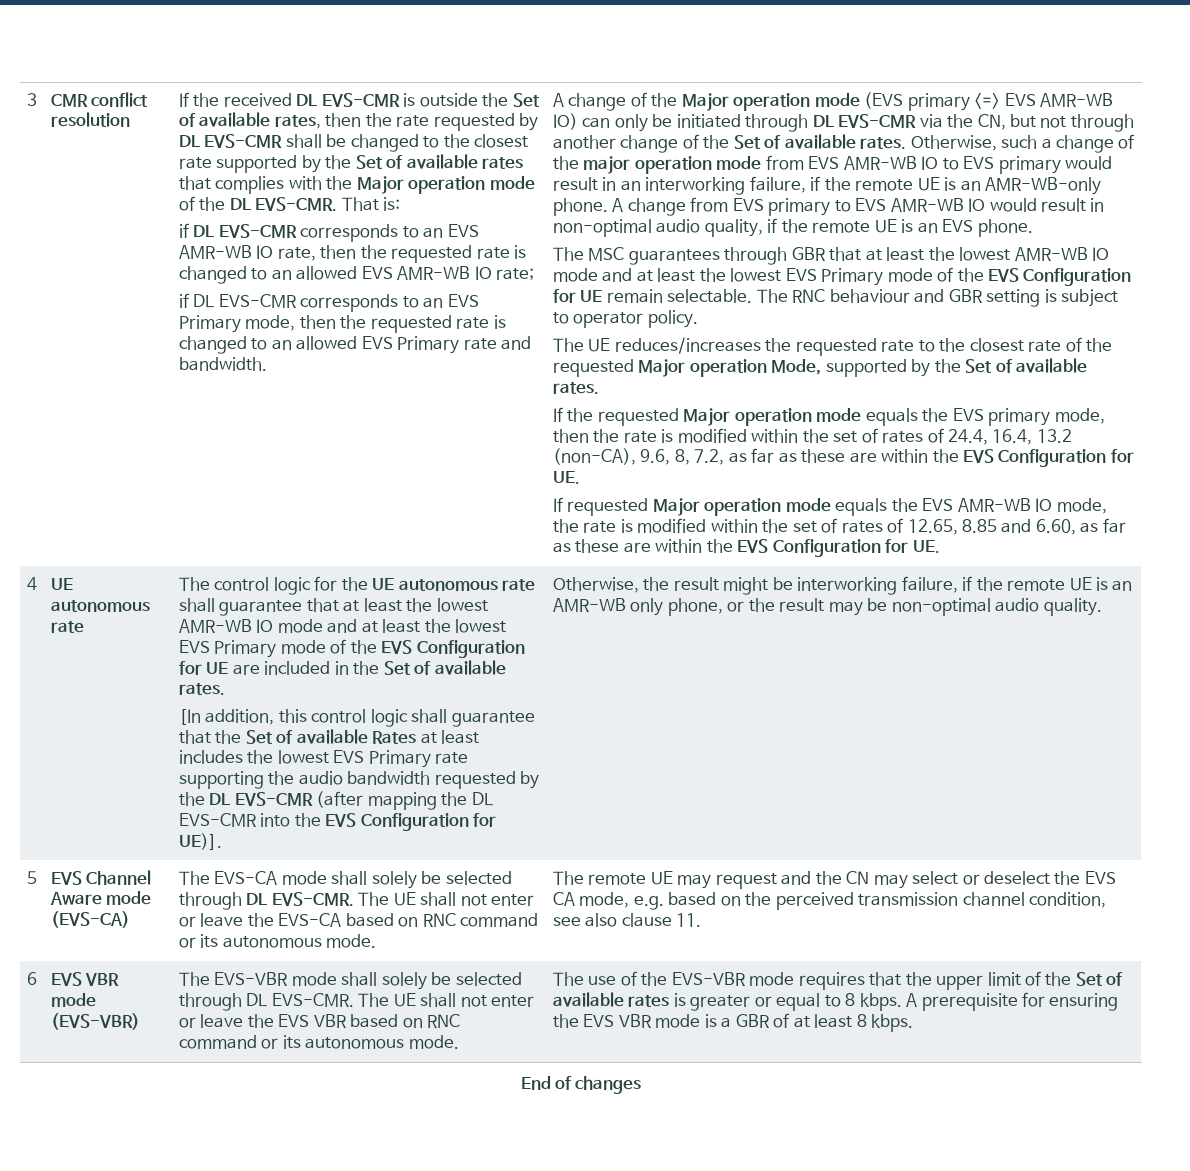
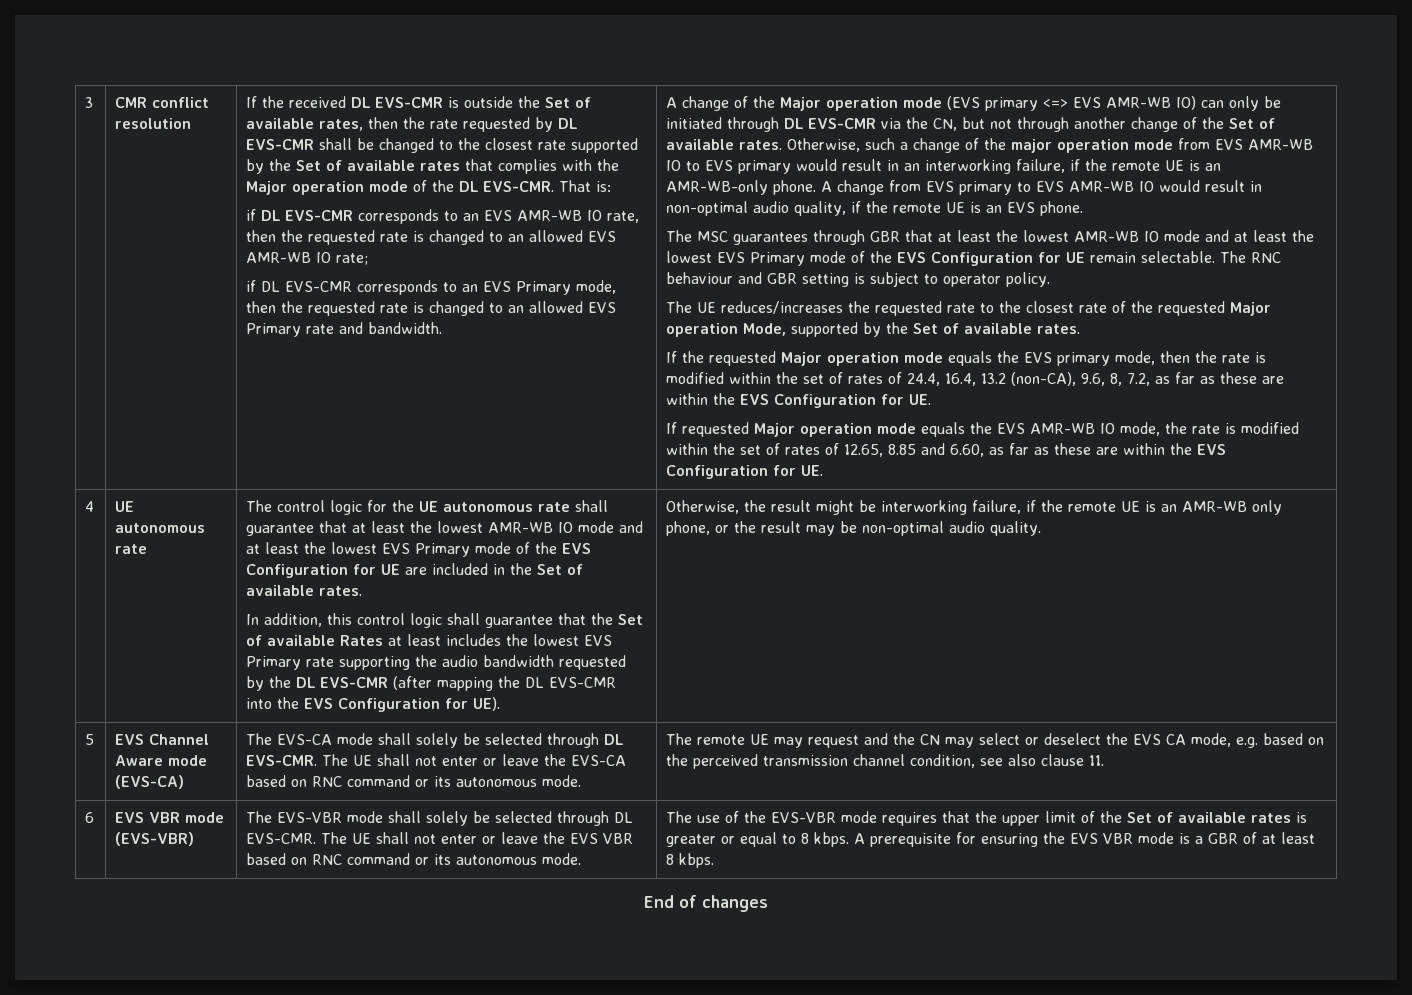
- [In addition, this control logic shall guarantee that the Set of available Rates at least includes the lowest EVS Primary rate supporting the audio bandwidth requested by the DL EVS-CMR (after mapping the DL EVS-CMR into the EVS Configuration for UE)].
+ In addition, this control logic shall guarantee that the Set of available Rates at least includes the lowest EVS Primary rate supporting the audio bandwidth requested by the DL EVS-CMR (after mapping the DL EVS-CMR into the EVS Configuration for UE).

